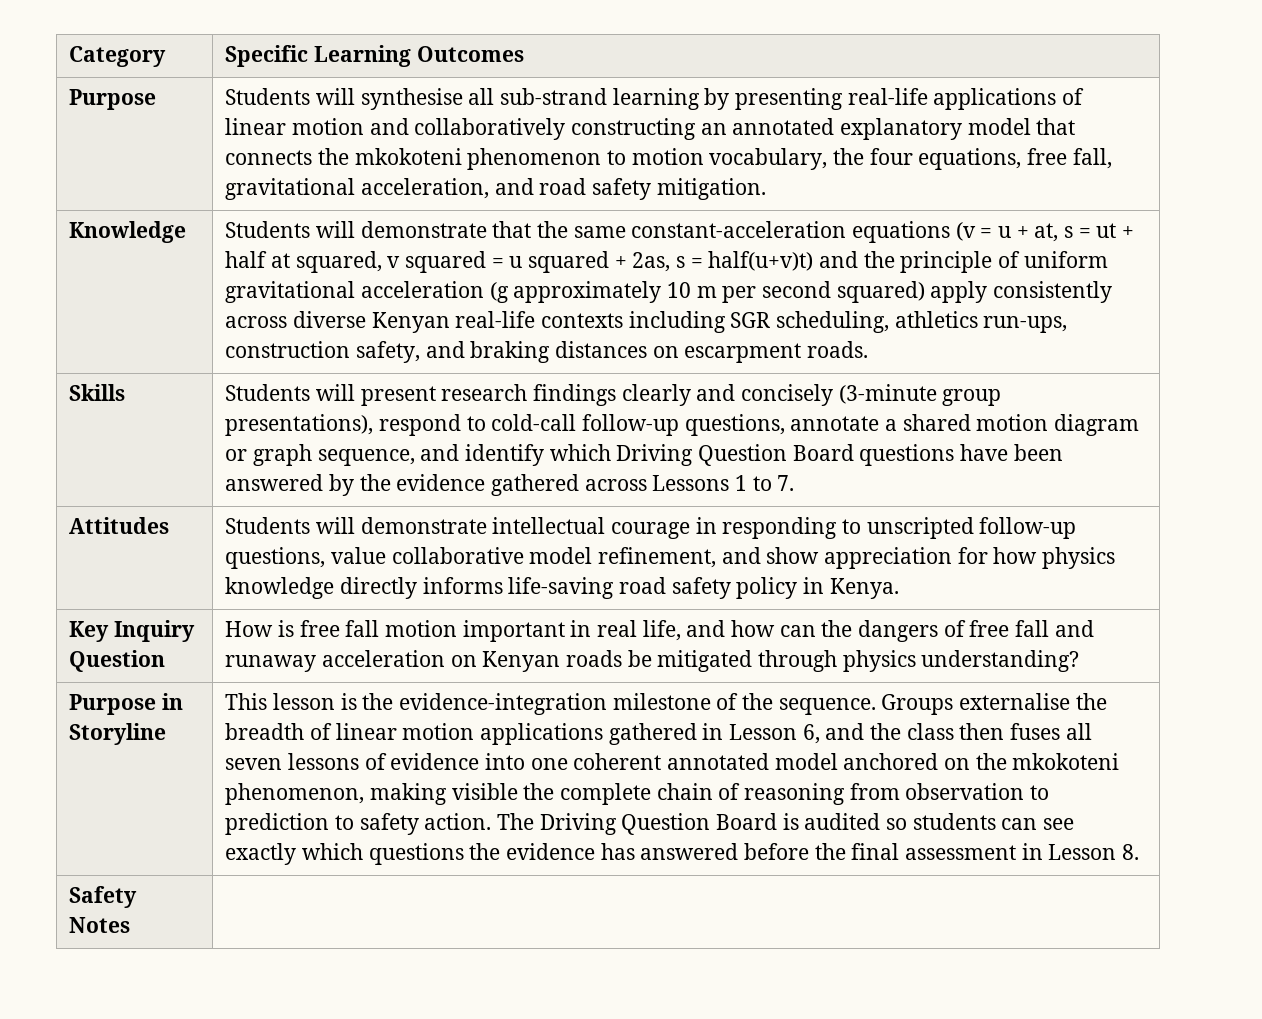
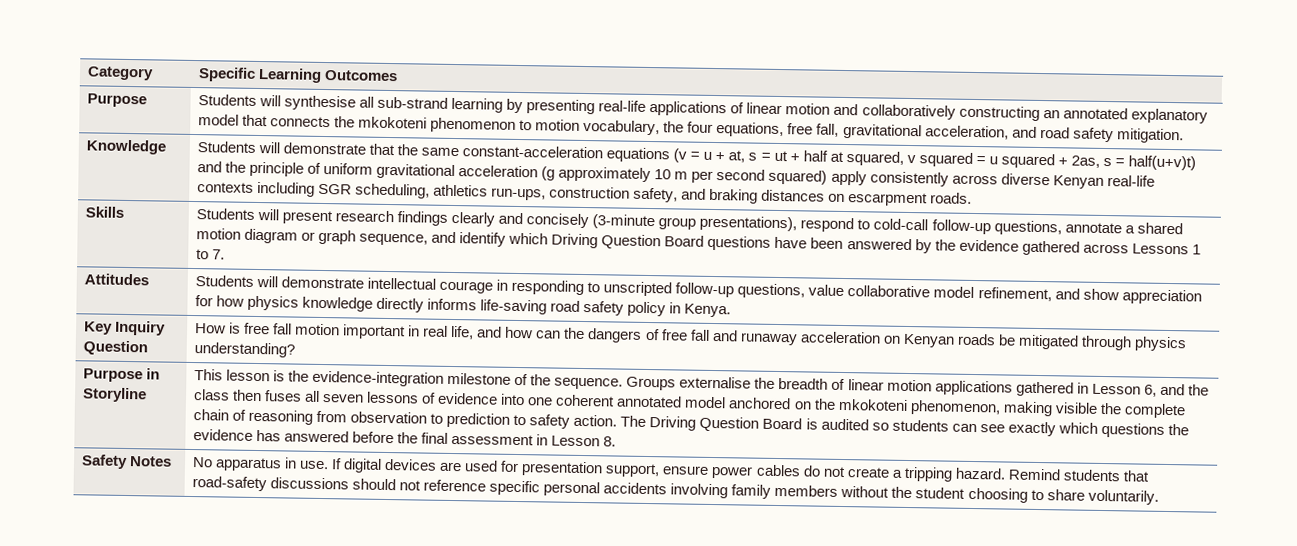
+ No apparatus in use. If digital devices are used for presentation support, ensure power cables do not create a tripping hazard. Remind students that road-safety discussions should not reference specific personal accidents involving family members without the student choosing to share voluntarily.

